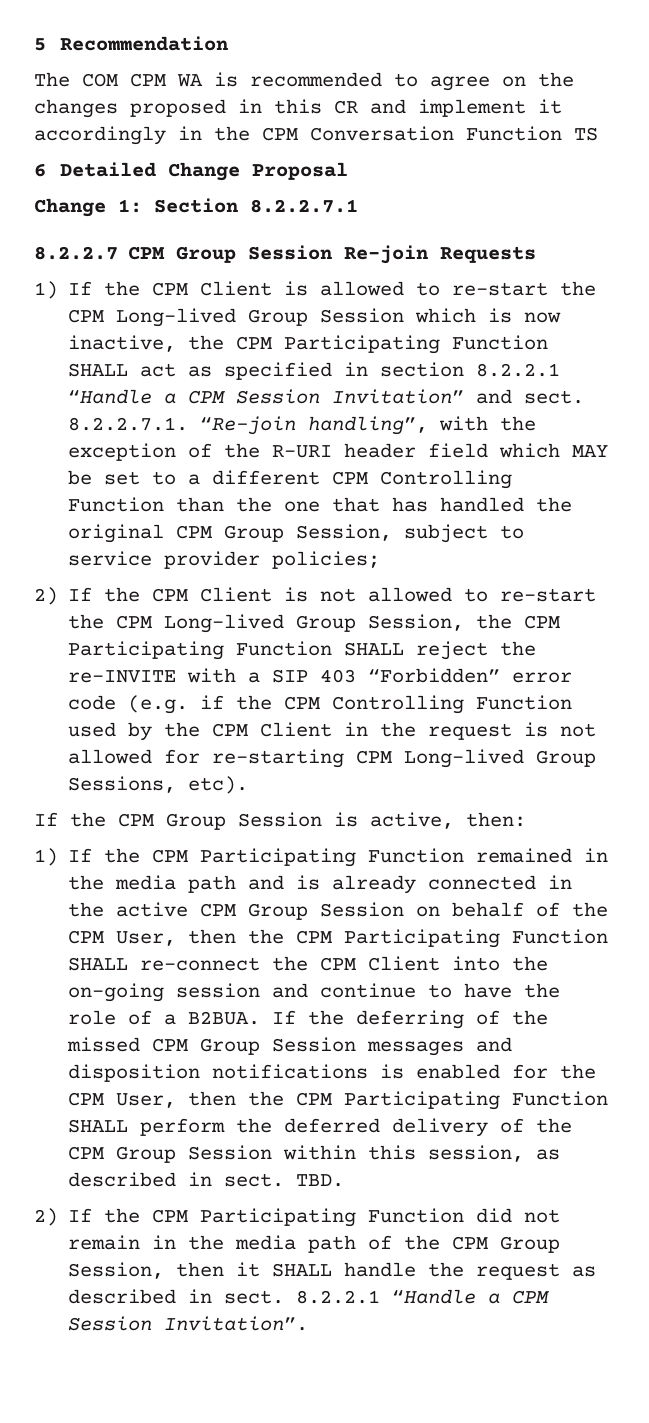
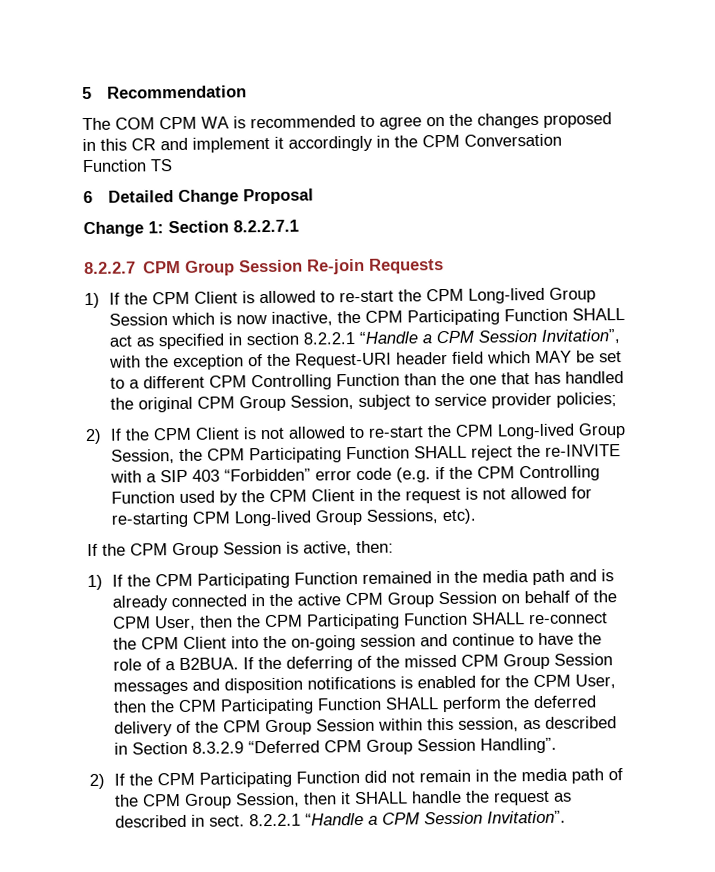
- 1) If the CPM Client is allowed to re-start the CPM Long-lived Group Session which is now inactive, the CPM Participating Function SHALL act as specified in section 8.2.2.1 “Handle a CPM Session Invitation” and sect. 8.2.2.7.1. “Re-join handling”, with the exception of the R-URI header field which MAY be set to a different CPM Controlling Function than the one that has handled the original CPM Group Session, subject to service provider policies;
+ 1) If the CPM Client is allowed to re-start the CPM Long-lived Group Session which is now inactive, the CPM Participating Function SHALL act as specified in section 8.2.2.1 “Handle a CPM Session Invitation”, with the exception of the Request-URI header field which MAY be set to a different CPM Controlling Function than the one that has handled the original CPM Group Session, subject to service provider policies;
- If the deferring of the missed CPM Group Session messages and disposition notifications is enabled for the CPM User, then the CPM Participating Function SHALL perform the deferred delivery of the CPM Group Session within this session, as described in sect. TBD.
+ If the deferring of the missed CPM Group Session messages and disposition notifications is enabled for the CPM User, then the CPM Participating Function SHALL perform the deferred delivery of the CPM Group Session within this session, as described in Section 8.3.2.9 “Deferred CPM Group Session Handling”.

